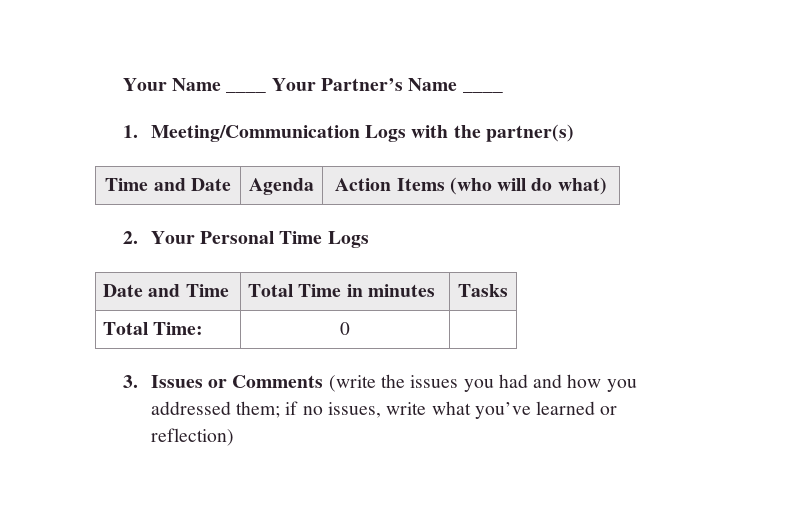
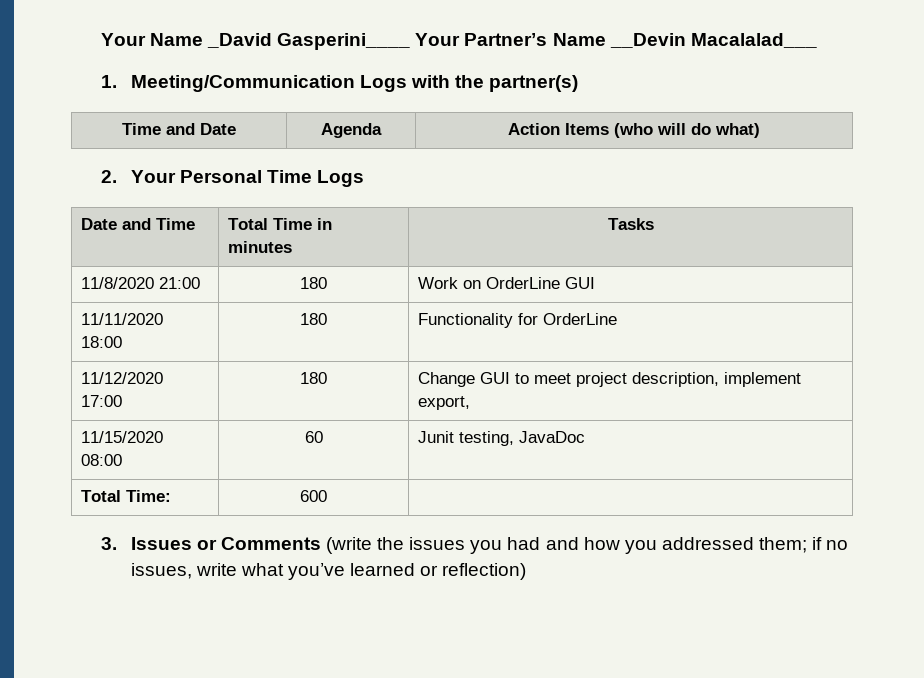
- Your Name ____ Your Partner’s Name ____
+ Your Name _David Gasperini____ Your Partner’s Name __Devin Macalalad___
+ 11/8/2020 21:00 | 180 | Work on OrderLine GUI
+ 11/11/2020 18:00 | 180 | Functionality for OrderLine
+ 11/12/2020 17:00 | 180 | Change GUI to meet project description, implement export,
+ 11/15/2020 08:00 | 60 | Junit testing, JavaDoc
- Total Time: | 0 |
+ Total Time: | 600 |

